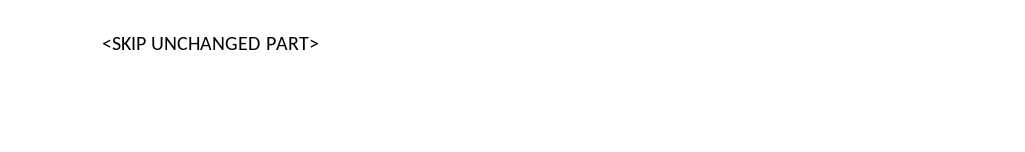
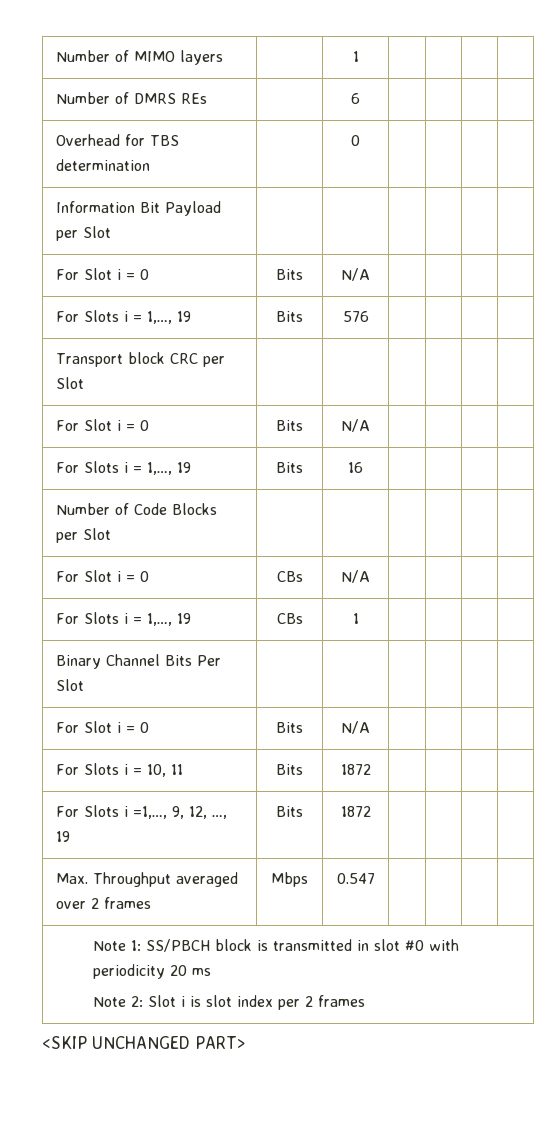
+ Number of MIMO layers | | 1 | | | |
+ Number of DMRS REs | | 6 | | | |
+ Overhead for TBS determination | | 0 | | | |
+ Information Bit Payload per Slot | | | | | |
+ For Slot i = 0 | Bits | N/A | | | |
+ For Slots i = 1,…, 19 | Bits | 576 | | | |
+ Transport block CRC per Slot | | | | | |
+ For Slot i = 0 | Bits | N/A | | | |
+ For Slots i = 1,…, 19 | Bits | 16 | | | |
+ Number of Code Blocks per Slot | | | | | |
+ For Slot i = 0 | CBs | N/A | | | |
+ For Slots i = 1,…, 19 | CBs | 1 | | | |
+ Binary Channel Bits Per Slot | | | | | |
+ For Slot i = 0 | Bits | N/A | | | |
+ For Slots i = 10, 11 | Bits | 1872 | | | |
+ For Slots i =1,…, 9, 12, …, 19 | Bits | 1872 | | | |
+ Max. Throughput averaged over 2 frames | Mbps | 0.547 | | | |
+ Note 1: SS/PBCH block is transmitted in slot #0 with periodicity 20 ms
+ Note 2: Slot i is slot index per 2 frames

